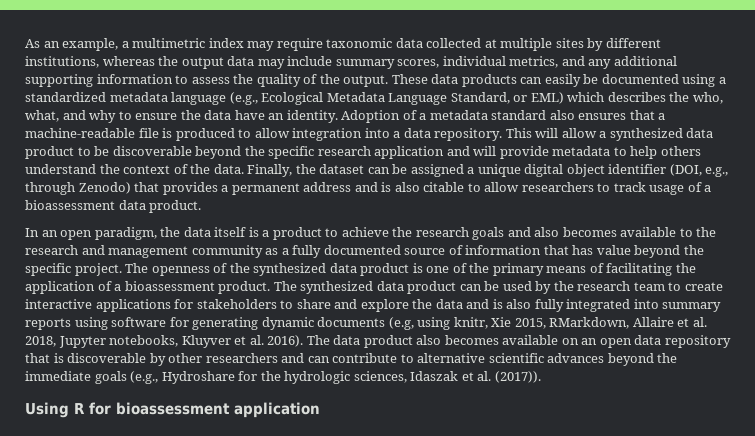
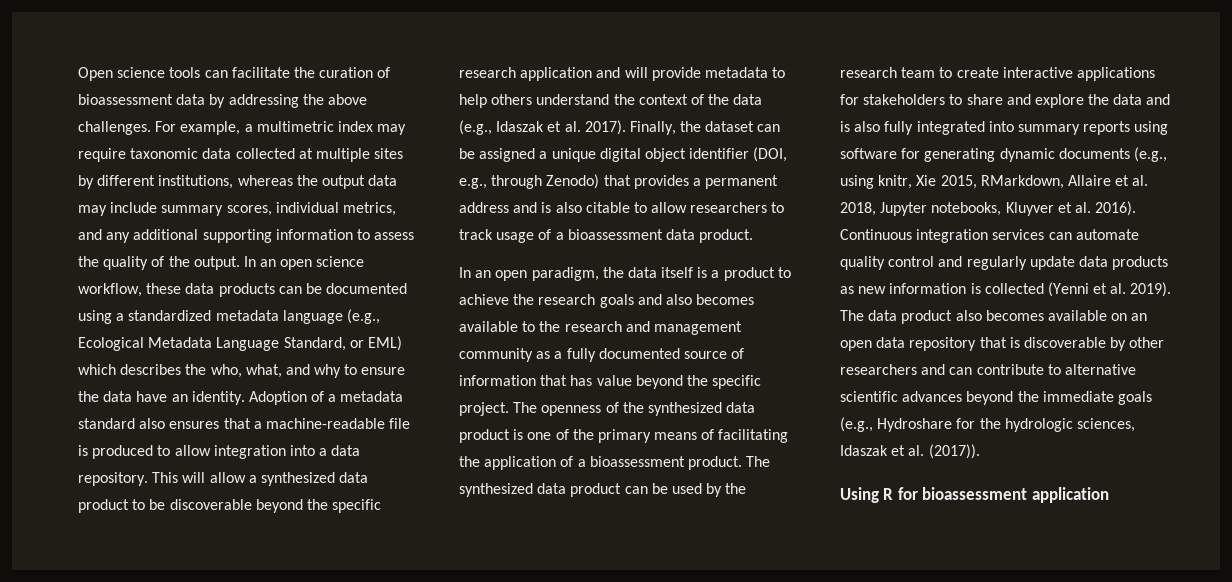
- As an example, a multimetric index may require taxonomic data collected at multiple sites by different institutions, whereas the output data may include summary scores, individual metrics, and any additional supporting information to assess the quality of the output.
+ Open science tools can facilitate the curation of bioassessment data by addressing the above challenges. For example, a multimetric index may require taxonomic data collected at multiple sites by different institutions, whereas the output data may include summary scores, individual metrics, and any additional supporting information to assess the quality of the output.
- These data products can easily be documented using a standardized metadata language (e.g., Ecological Metadata Language Standard, or EML) which describes the who, what, and why to ensure the data have an identity.
+ In an open science workflow, these data products can be documented using a standardized metadata language (e.g., Ecological Metadata Language Standard, or EML) which describes the who, what, and why to ensure the data have an identity.
- This will allow a synthesized data product to be discoverable beyond the specific research application and will provide metadata to help others understand the context of the data.
+ This will allow a synthesized data product to be discoverable beyond the specific research application and will provide metadata to help others understand the context of the data (e.g., Idaszak et al. 2017).
- The synthesized data product can be used by the research team to create interactive applications for stakeholders to share and explore the data and is also fully integrated into summary reports using software for generating dynamic documents (e.g, using knitr, Xie 2015, RMarkdown, Allaire et al. 2018, Jupyter notebooks, Kluyver et al. 2016).
+ The synthesized data product can be used by the research team to create interactive applications for stakeholders to share and explore the data and is also fully integrated into summary reports using software for generating dynamic documents (e.g., using knitr, Xie 2015, RMarkdown, Allaire et al. 2018, Jupyter notebooks, Kluyver et al. 2016).
+ Continuous integration services can automate quality control and regularly update data products as new information is collected (Yenni et al. 2019).

